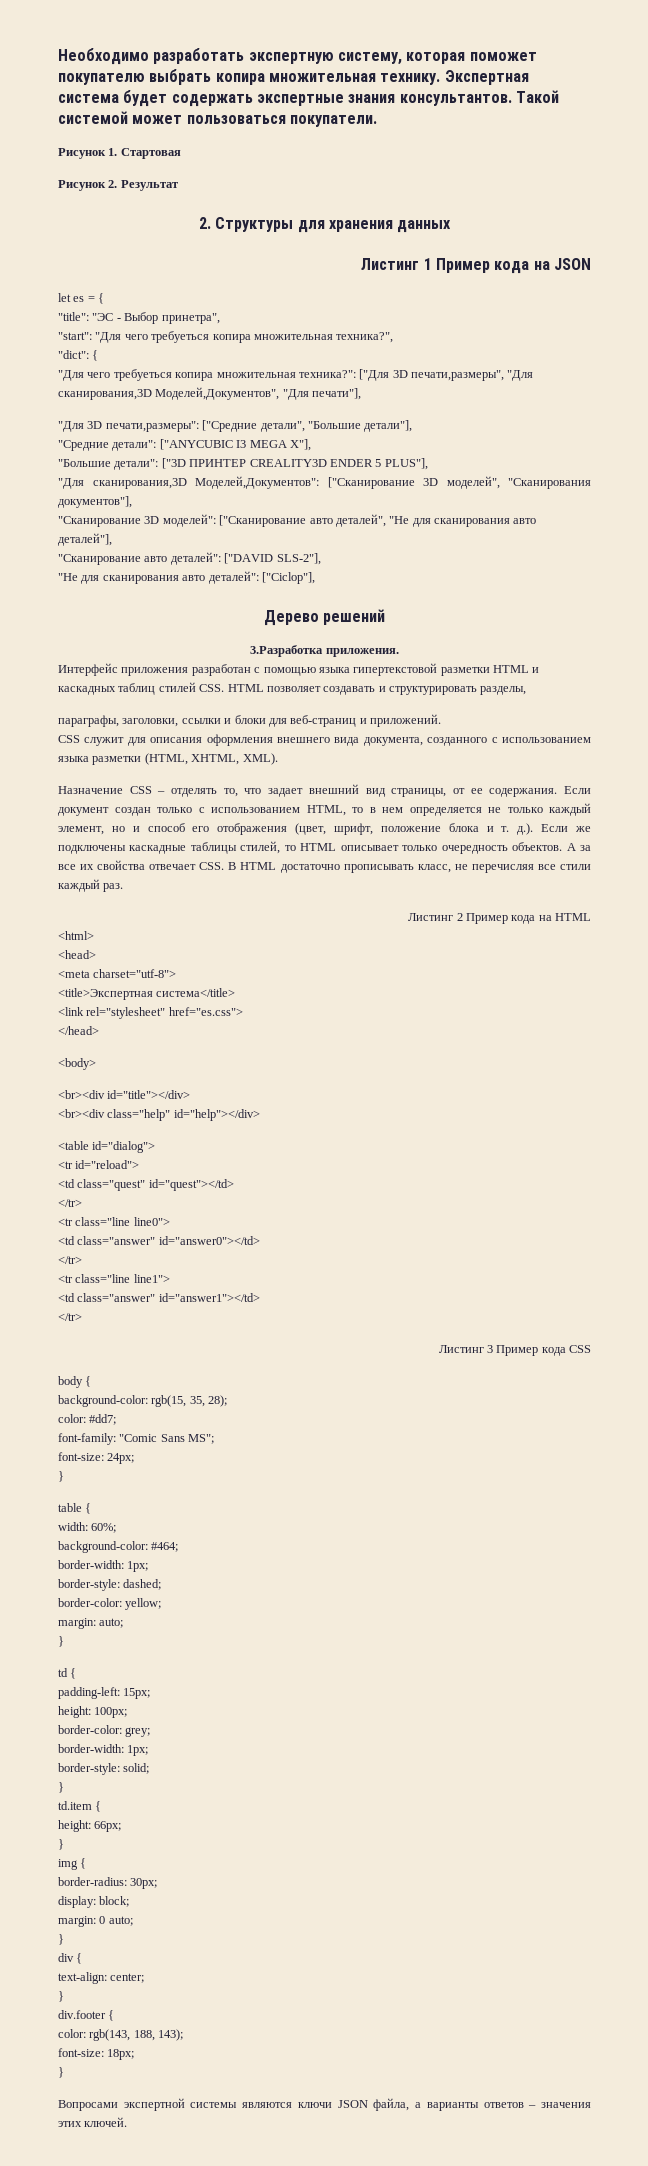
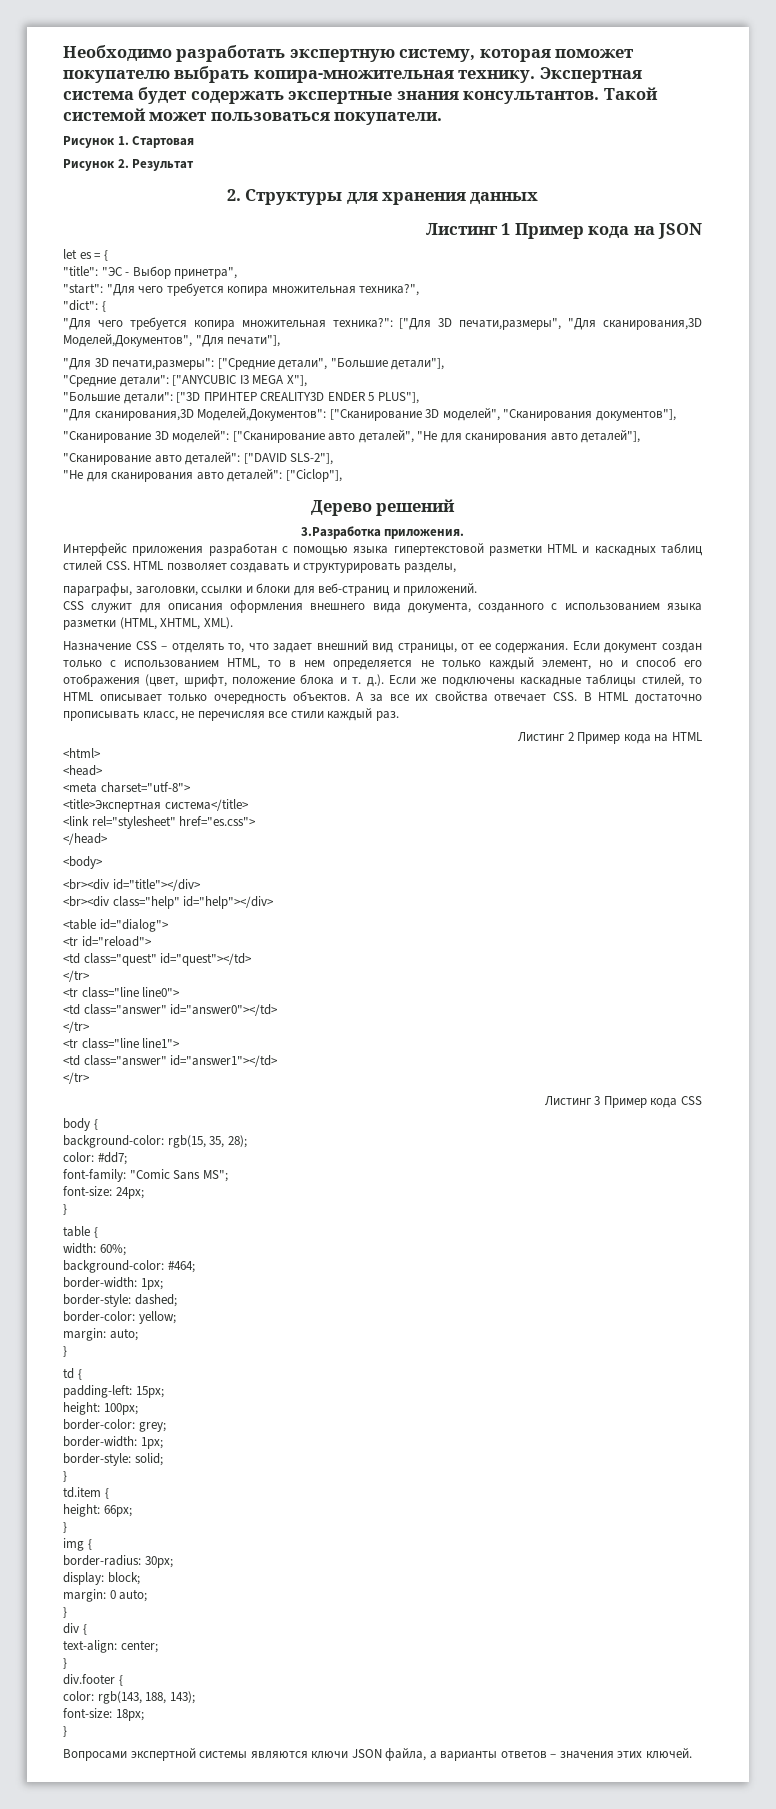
- Необходимо разработать экспертную систему, которая поможет покупателю выбрать копира множительная технику.
+ Необходимо разработать экспертную систему, которая поможет покупателю выбрать копира-множительная технику.
- "start": "Для чего требуеться копира множительная техника?",
+ "start": "Для чего требуется копира множительная техника?",
- "Для чего требуеться копира множительная техника?": ["Для 3D печати,размеры", "Для сканирования,3D Моделей,Документов", "Для печати"],
+ "Для чего требуется копира множительная техника?": ["Для 3D печати,размеры", "Для сканирования,3D Моделей,Документов", "Для печати"],

